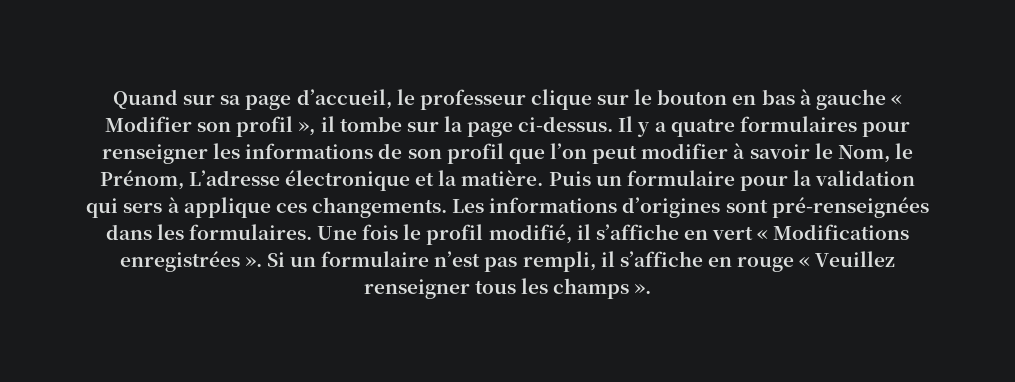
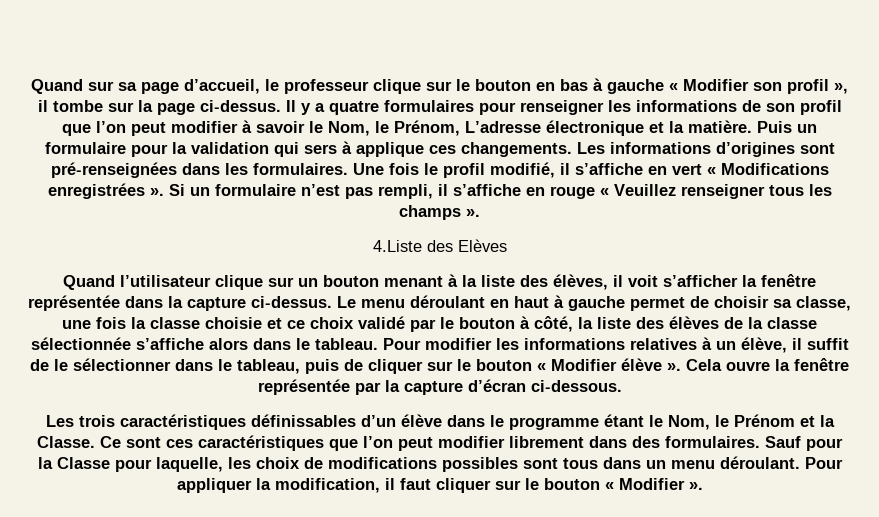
+ 4.Liste des Elèves
+ Quand l’utilisateur clique sur un bouton menant à la liste des élèves, il voit s’afficher la fenêtre représentée dans la capture ci-dessus. Le menu déroulant en haut à gauche permet de choisir sa classe, une fois la classe choisie et ce choix validé par le bouton à côté, la liste des élèves de la classe sélectionnée s’affiche alors dans le tableau. Pour modifier les informations relatives à un élève, il suffit de le sélectionner dans le tableau, puis de cliquer sur le bouton « Modifier élève ». Cela ouvre la fenêtre représentée par la capture d’écran ci-dessous.
+ Les trois caractéristiques définissables d’un élève dans le programme étant le Nom, le Prénom et la Classe. Ce sont ces caractéristiques que l’on peut modifier librement dans des formulaires. Sauf pour la Classe pour laquelle, les choix de modifications possibles sont tous dans un menu déroulant. Pour appliquer la modification, il faut cliquer sur le bouton « Modifier ».

